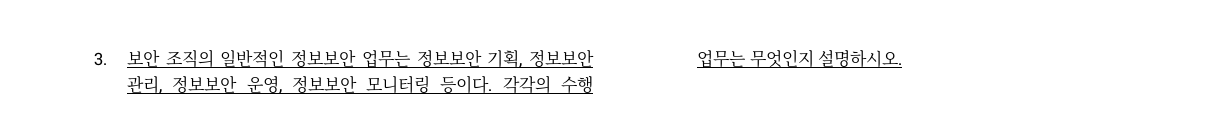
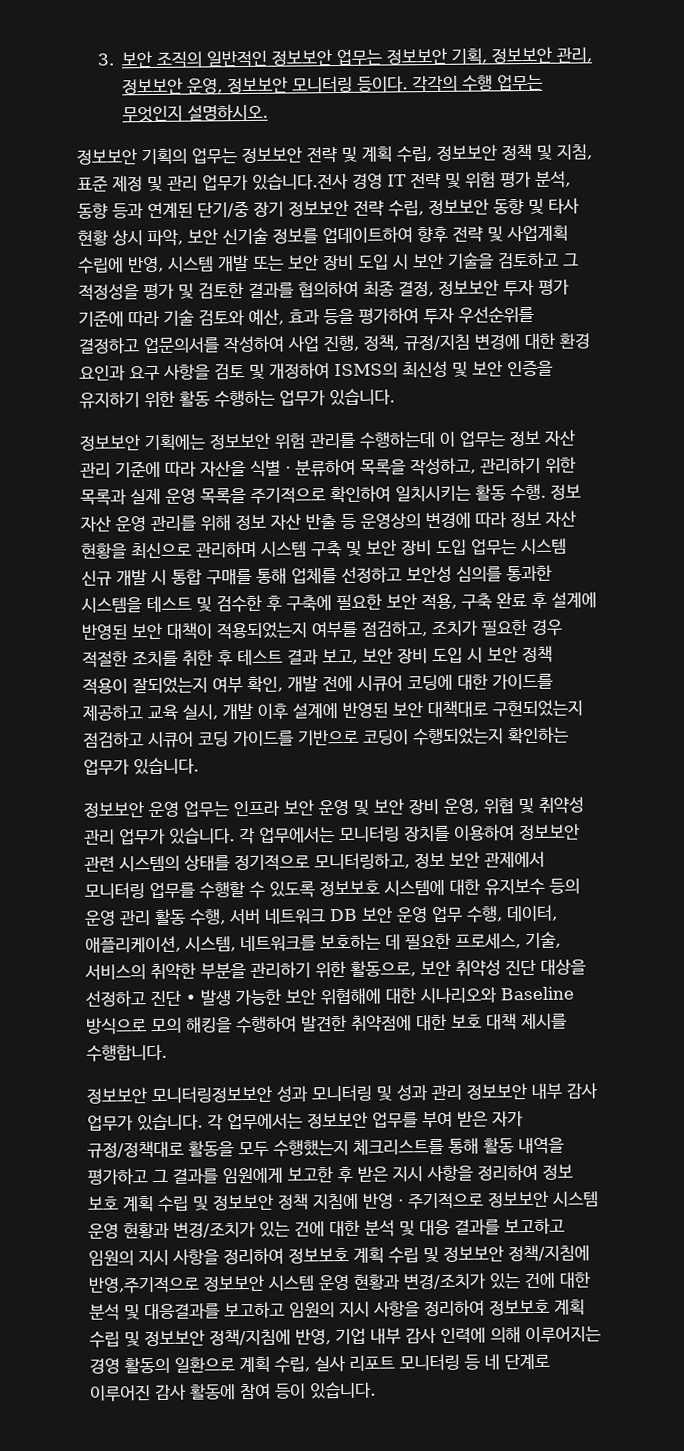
+ 정보보안 기획의 업무는 정보보안 전략 및 계획 수립, 정보보안 정책 및 지침, 표준 제정 및 관리 업무가 있습니다.전사 경영 IT 전략 및 위험 평가 분석, 동향 등과 연계된 단기/중 장기 정보보안 전략 수립, 정보보안 동향 및 타사 현황 상시 파악, 보안 신기술 정보를 업데이트하여 향후 전략 및 사업계획 수립에 반영, 시스템 개발 또는 보안 장비 도입 시 보안 기술을 검토하고 그 적정성을 평가 및 검토한 결과를 협의하여 최종 결정, 정보보안 투자 평가 기준에 따라 기술 검토와 예산, 효과 등을 평가하여 투자 우선순위를 결정하고 업문의서를 작성하여 사업 진행, 정책, 규정/지침 변경에 대한 환경 요인과 요구 사항을 검토 및 개정하여 ISMS의 최신성 및 보안 인증을 유지하기 위한 활동 수행하는 업무가 있습니다.
+ 정보보안 기획에는 정보보안 위험 관리를 수행하는데 이 업무는 정보 자산 관리 기준에 따라 자산을 식별 · 분류하여 목록을 작성하고, 관리하기 위한 목록과 실제 운영 목록을 주기적으로 확인하여 일치시키는 활동 수행. 정보 자산 운영 관리를 위해 정보 자산 반출 등 운영상의 변경에 따라 정보 자산 현황을 최신으로 관리하며 시스템 구축 및 보안 장비 도입 업무는 시스템 신규 개발 시 통합 구매를 통해 업체를 선정하고 보안성 심의를 통과한 시스템을 테스트 및 검수한 후 구축에 필요한 보안 적용, 구축 완료 후 설계에 반영된 보안 대책이 적용되었는지 여부를 점검하고, 조치가 필요한 경우 적절한 조치를 취한 후 테스트 결과 보고, 보안 장비 도입 시 보안 정책 적용이 잘되었는지 여부 확인, 개발 전에 시큐어 코딩에 대한 가이드를 제공하고 교육 실시, 개발 이후 설계에 반영된 보안 대책대로 구현되었는지 점검하고 시큐어 코딩 가이드를 기반으로 코딩이 수행되었는지 확인하는 업무가 있습니다.
+ 정보보안 운영 업무는 인프라 보안 운영 및 보안 장비 운영, 위협 및 취약성 관리 업무가 있습니다. 각 업무에서는 모니터링 장치를 이용하여 정보보안 관련 시스템의 상태를 정기적으로 모니터링하고, 정보 보안 관제에서 모니터링 업무를 수행할 수 있도록 정보보호 시스템에 대한 유지보수 등의 운영 관리 활동 수행, 서버 네트워크 DB 보안 운영 업무 수행, 데이터, 애플리케이션, 시스템, 네트워크를 보호하는 데 필요한 프로세스, 기술, 서비스의 취약한 부분을 관리하기 위한 활동으로, 보안 취약성 진단 대상을 선정하고 진단 • 발생 가능한 보안 위협해에 대한 시나리오와 Baseline 방식으로 모의 해킹을 수행하여 발견한 취약점에 대한 보호 대책 제시를 수행합니다.
+ 정보보안 모니터링정보보안 성과 모니터링 및 성과 관리 정보보안 내부 감사 업무가 있습니다. 각 업무에서는 정보보안 업무를 부여 받은 자가 규정/정책대로 활동을 모두 수행했는지 체크리스트를 통해 활동 내역을 평가하고 그 결과를 임원에게 보고한 후 받은 지시 사항을 정리하여 정보 보호 계획 수립 및 정보보안 정책 지침에 반영 · 주기적으로 정보보안 시스템 운영 현황과 변경/조치가 있는 건에 대한 분석 및 대응 결과를 보고하고 임원의 지시 사항을 정리하여 정보보호 계획 수립 및 정보보안 정책/지침에 반영,주기적으로 정보보안 시스템 운영 현황과 변경/조치가 있는 건에 대한 분석 및 대응결과를 보고하고 임원의 지시 사항을 정리하여 정보보호 계획 수립 및 정보보안 정책/지침에 반영, 기업 내부 감사 인력에 의해 이루어지는 경영 활동의 일환으로 계획 수립, 실사 리포트 모니터링 등 네 단계로 이루어진 감사 활동에 참여 등이 있습니다.

